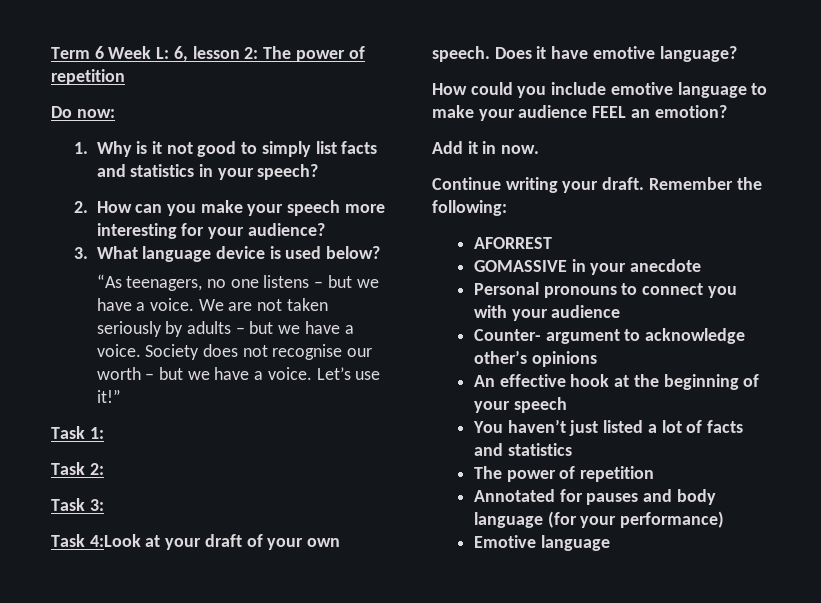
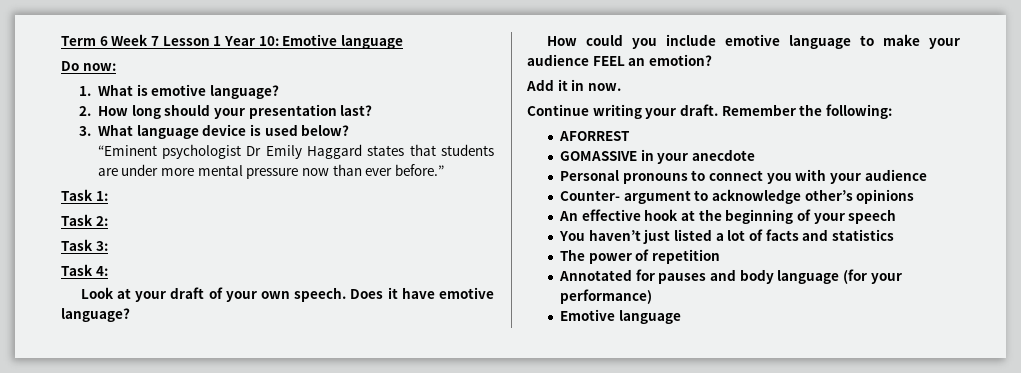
- Term 6 Week L: 6, lesson 2: The power of repetition
+ Term 6 Week 7 Lesson 1 Year 10: Emotive language
  Do now:
- 1. Why is it not good to simply list facts and statistics in your speech?
- 2. How can you make your speech more interesting for your audience?
+ 1. What is emotive language?
+ 2. How long should your presentation last?
- “As teenagers, no one listens – but we have a voice. We are not taken seriously by adults – but we have a voice. Society does not recognise our worth – but we have a voice. Let’s use it!”
+ “Eminent psychologist Dr Emily Haggard states that students are under more mental pressure now than ever before.”
- Task 4:Look at your draft of your own speech.
+ Task 4:
+ Look at your draft of your own speech.

